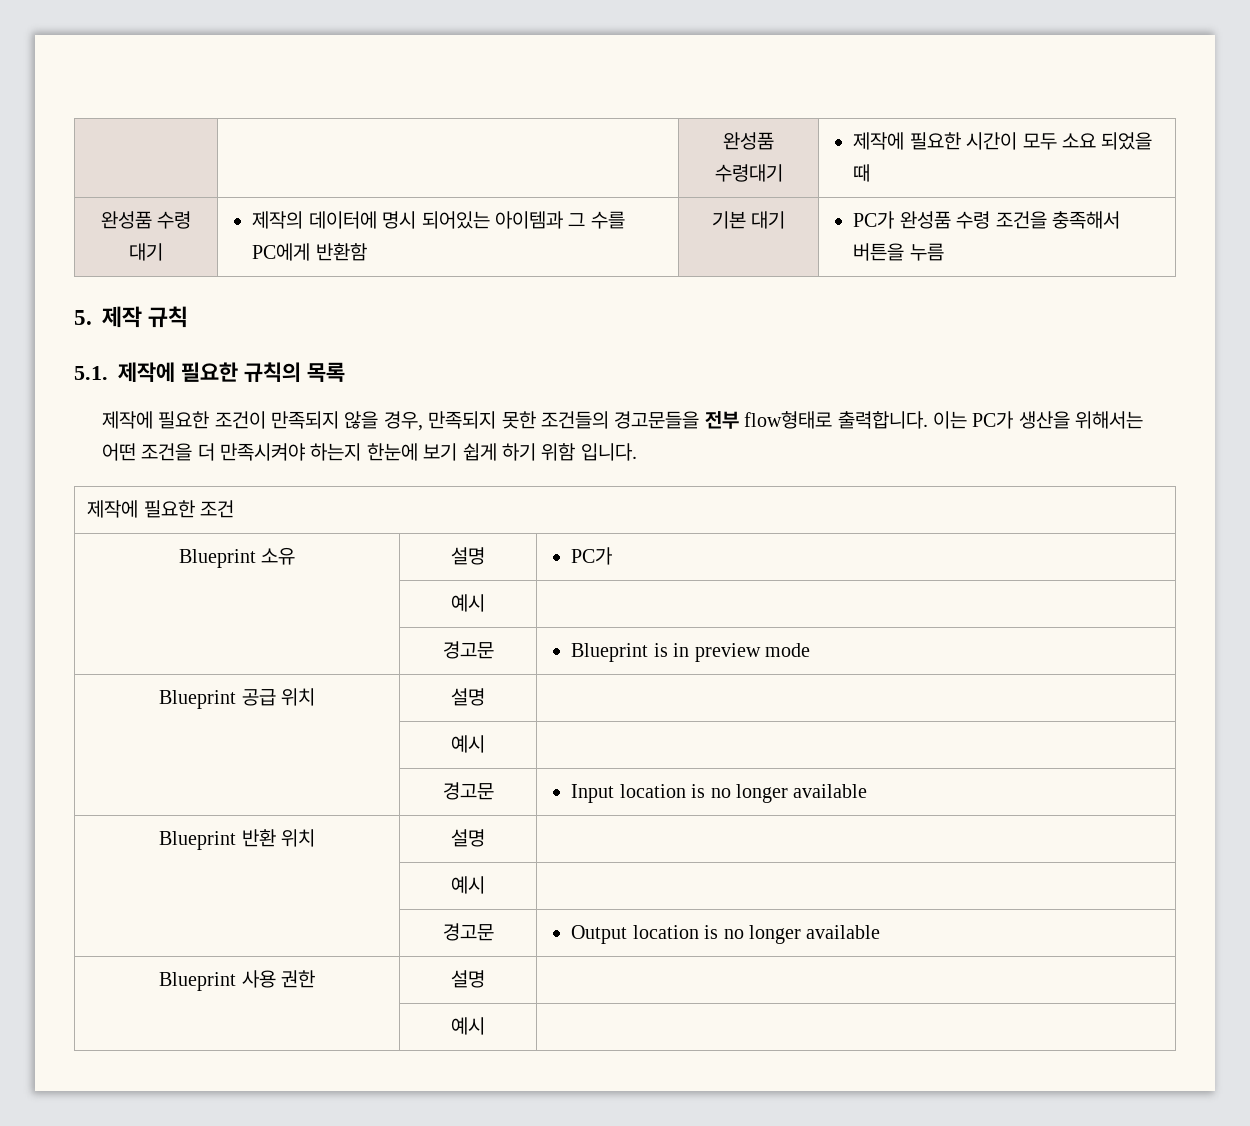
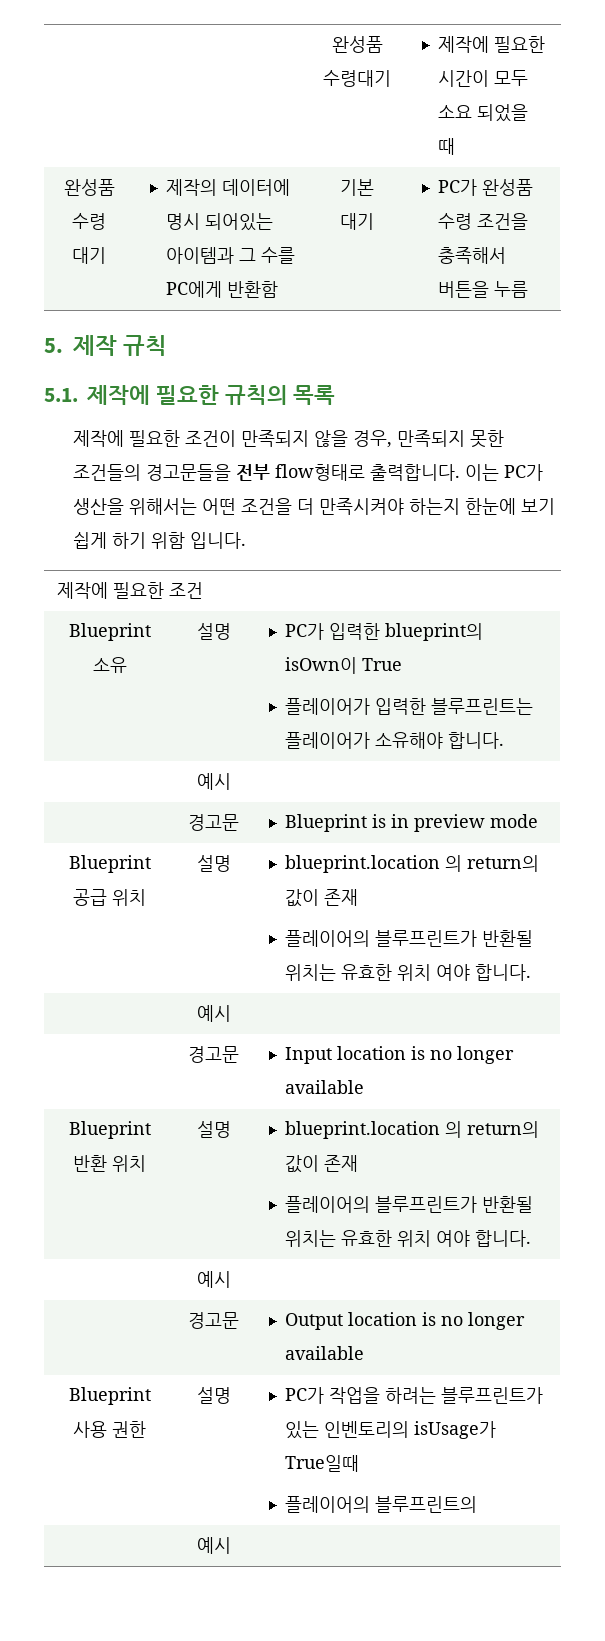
- Blueprint 소유 | 설명 | PC가
+ Blueprint 소유 | 설명 | PC가 입력한 blueprint의 isOwn이 True
+ 플레이어가 입력한 블루프린트는 플레이어가 소유해야 합니다.
- Blueprint 공급 위치 | 설명 |
+ Blueprint 공급 위치 | 설명 | blueprint.location 의 return의 값이 존재
+ 플레이어의 블루프린트가 반환될 위치는 유효한 위치 여야 합니다.
- Blueprint 반환 위치 | 설명 |
+ Blueprint 반환 위치 | 설명 | blueprint.location 의 return의 값이 존재
+ 플레이어의 블루프린트가 반환될 위치는 유효한 위치 여야 합니다.
- Blueprint 사용 권한 | 설명 |
+ Blueprint 사용 권한 | 설명 | PC가 작업을 하려는 블루프린트가 있는 인벤토리의 isUsage가 True일때
+ 플레이어의 블루프린트의

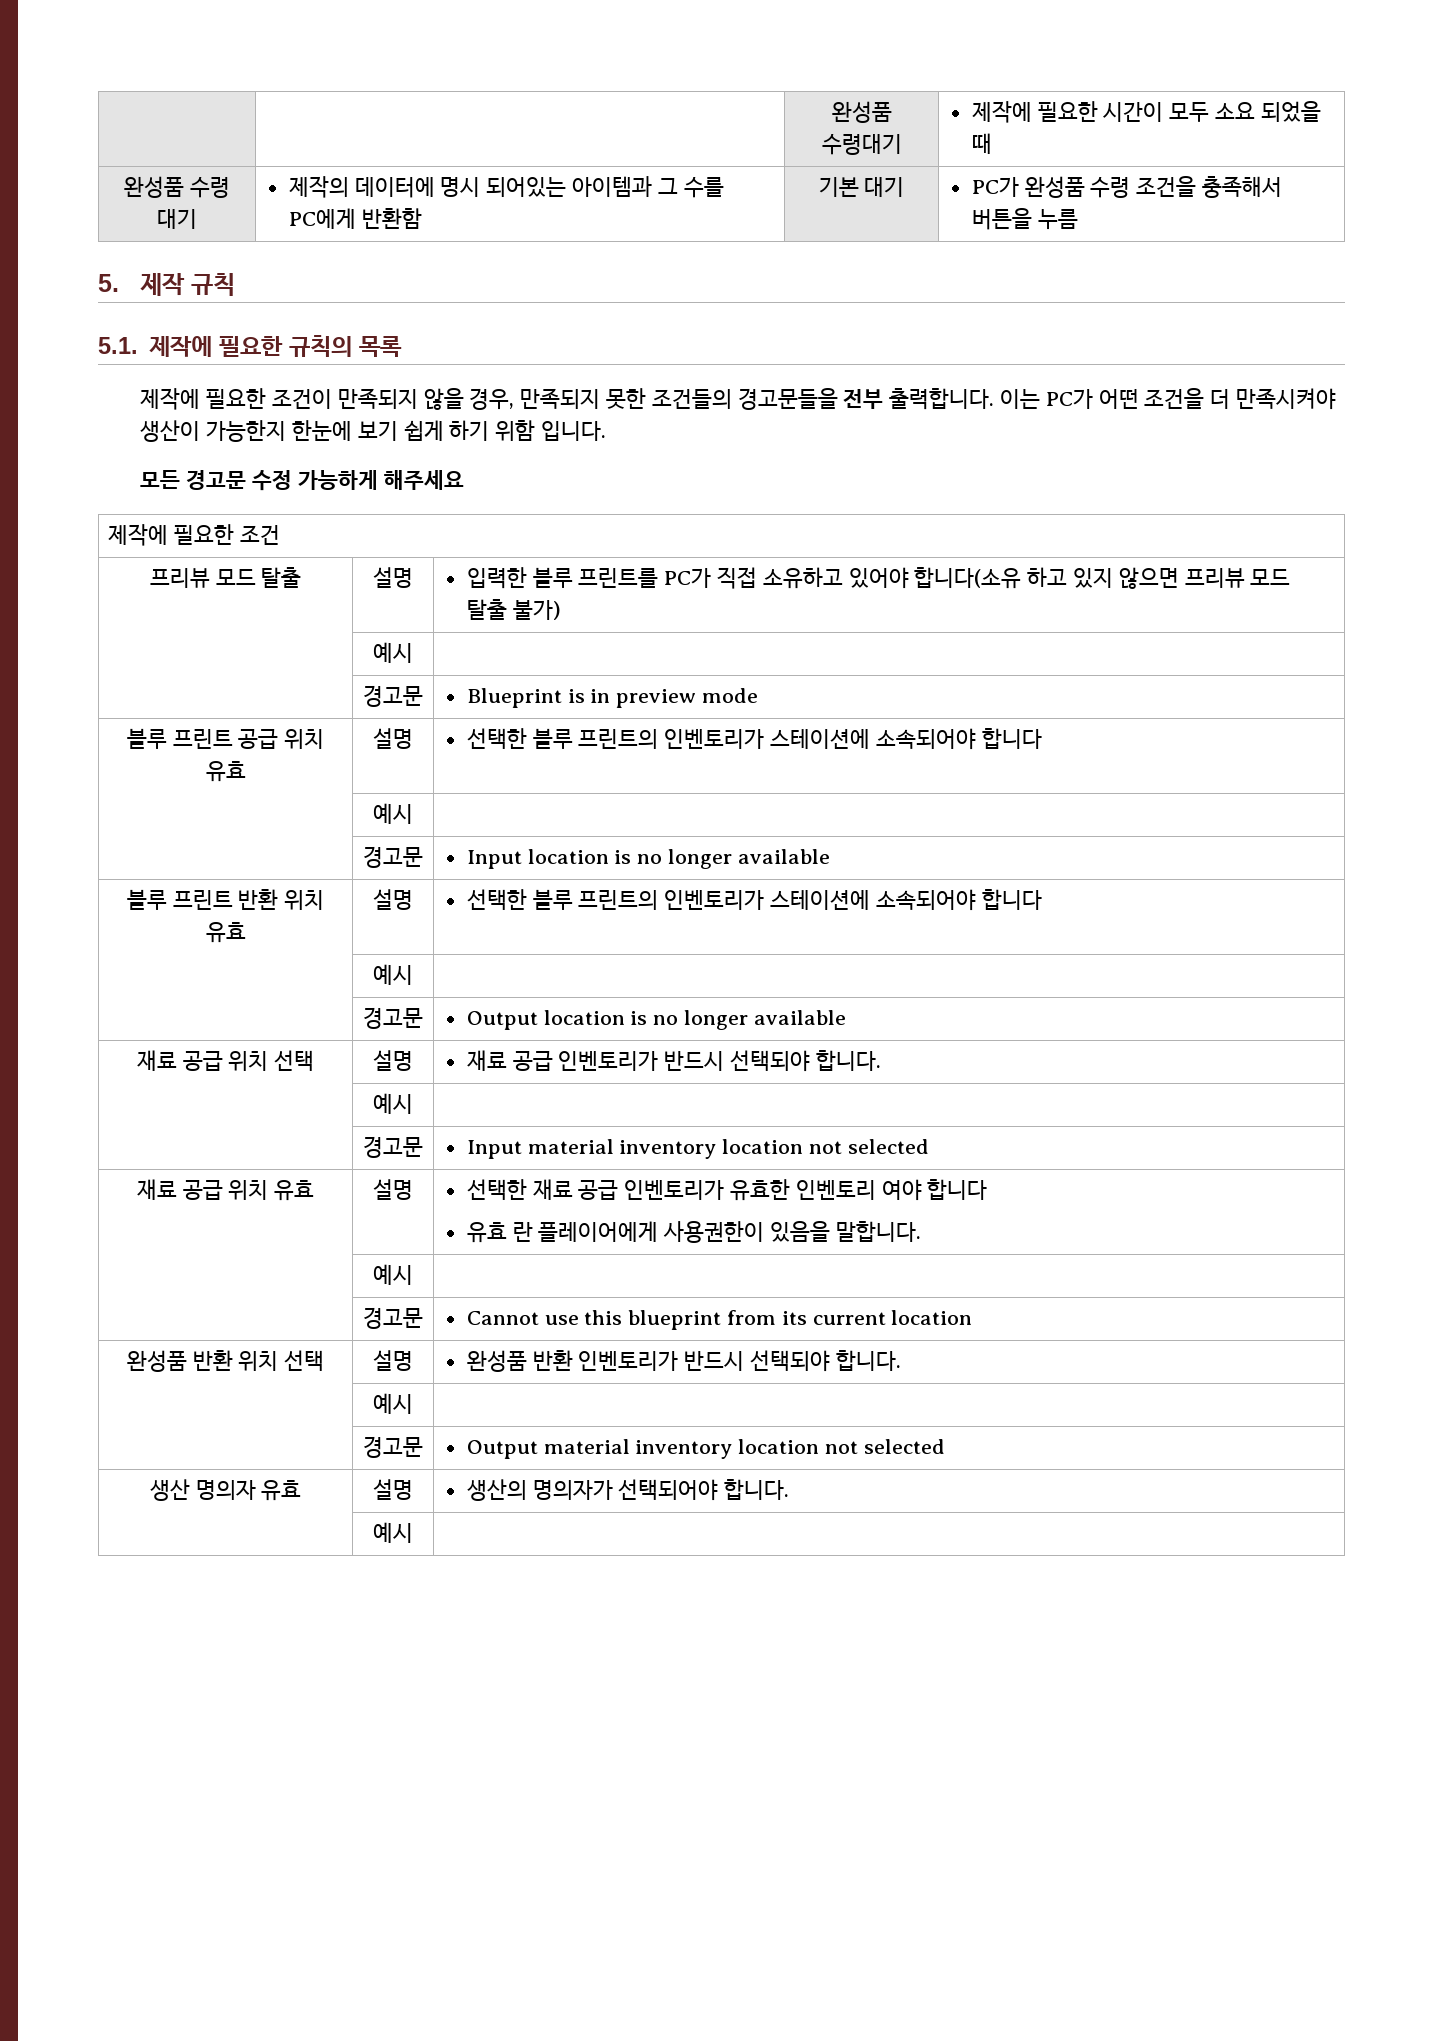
- 제작에 필요한 조건이 만족되지 않을 경우, 만족되지 못한 조건들의 경고문들을 전부 flow형태로 출력합니다.
+ 제작에 필요한 조건이 만족되지 않을 경우, 만족되지 못한 조건들의 경고문들을 전부 출력합니다.
- 이는 PC가 생산을 위해서는 어떤 조건을 더 만족시켜야 하는지 한눈에 보기 쉽게 하기 위함 입니다.
+ 이는 PC가 어떤 조건을 더 만족시켜야 생산이 가능한지 한눈에 보기 쉽게 하기 위함 입니다.
+ 모든 경고문 수정 가능하게 해주세요
  제작에 필요한 조건
- Blueprint 소유 | 설명 | PC가 입력한 blueprint의 isOwn이 True
- 플레이어가 입력한 블루프린트는 플레이어가 소유해야 합니다.
+ 프리뷰 모드 탈출 | 설명 | 입력한 블루 프린트를 PC가 직접 소유하고 있어야 합니다(소유 하고 있지 않으면 프리뷰 모드 탈출 불가)
- Blueprint 공급 위치 | 설명 | blueprint.location 의 return의 값이 존재
- 플레이어의 블루프린트가 반환될 위치는 유효한 위치 여야 합니다.
+ 블루 프린트 공급 위치 유효 | 설명 | 선택한 블루 프린트의 인벤토리가 스테이션에 소속되어야 합니다
- Blueprint 반환 위치 | 설명 | blueprint.location 의 return의 값이 존재
- 플레이어의 블루프린트가 반환될 위치는 유효한 위치 여야 합니다.
+ 블루 프린트 반환 위치 유효 | 설명 | 선택한 블루 프린트의 인벤토리가 스테이션에 소속되어야 합니다
- Blueprint 사용 권한 | 설명 | PC가 작업을 하려는 블루프린트가 있는 인벤토리의 isUsage가 True일때
- 플레이어의 블루프린트의
+ 재료 공급 위치 선택 | 설명 | 재료 공급 인벤토리가 반드시 선택되야 합니다.
+ | 예시 |
+ | 경고문 | Input material inventory location not selected
+ 재료 공급 위치 유효 | 설명 | 선택한 재료 공급 인벤토리가 유효한 인벤토리 여야 합니다
+ 유효 란 플레이어에게 사용권한이 있음을 말합니다.
+ | 예시 |
+ | 경고문 | Cannot use this blueprint from its current location
+ 완성품 반환 위치 선택 | 설명 | 완성품 반환 인벤토리가 반드시 선택되야 합니다.
+ | 예시 |
+ | 경고문 | Output material inventory location not selected
+ 생산 명의자 유효 | 설명 | 생산의 명의자가 선택되어야 합니다.

